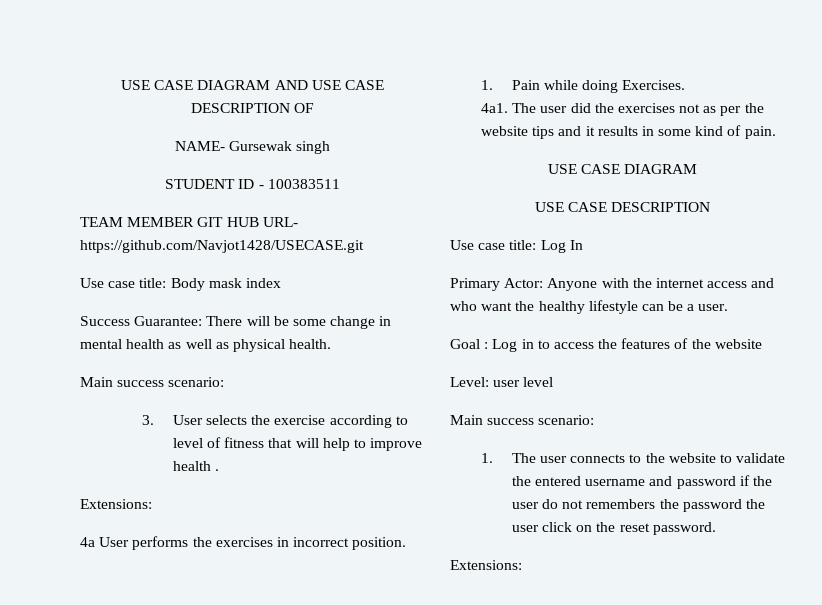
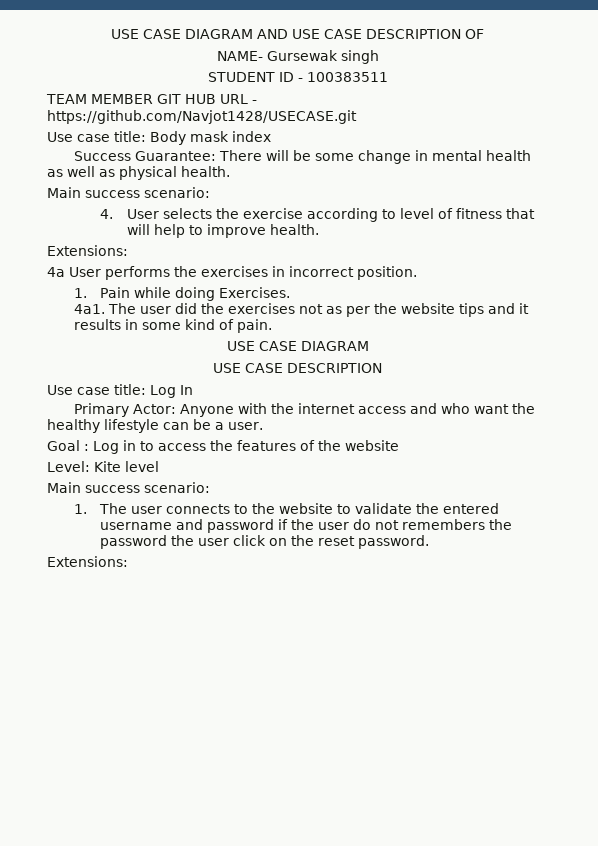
- TEAM MEMBER GIT HUB URL- https://github.com/Navjot1428/USECASE.git
+ TEAM MEMBER GIT HUB URL - https://github.com/Navjot1428/USECASE.git
- 3. User selects the exercise according to level of fitness that will help to improve health .
+ 4. User selects the exercise according to level of fitness that will help to improve health.
- Level: user level
+ Level: Kite level

